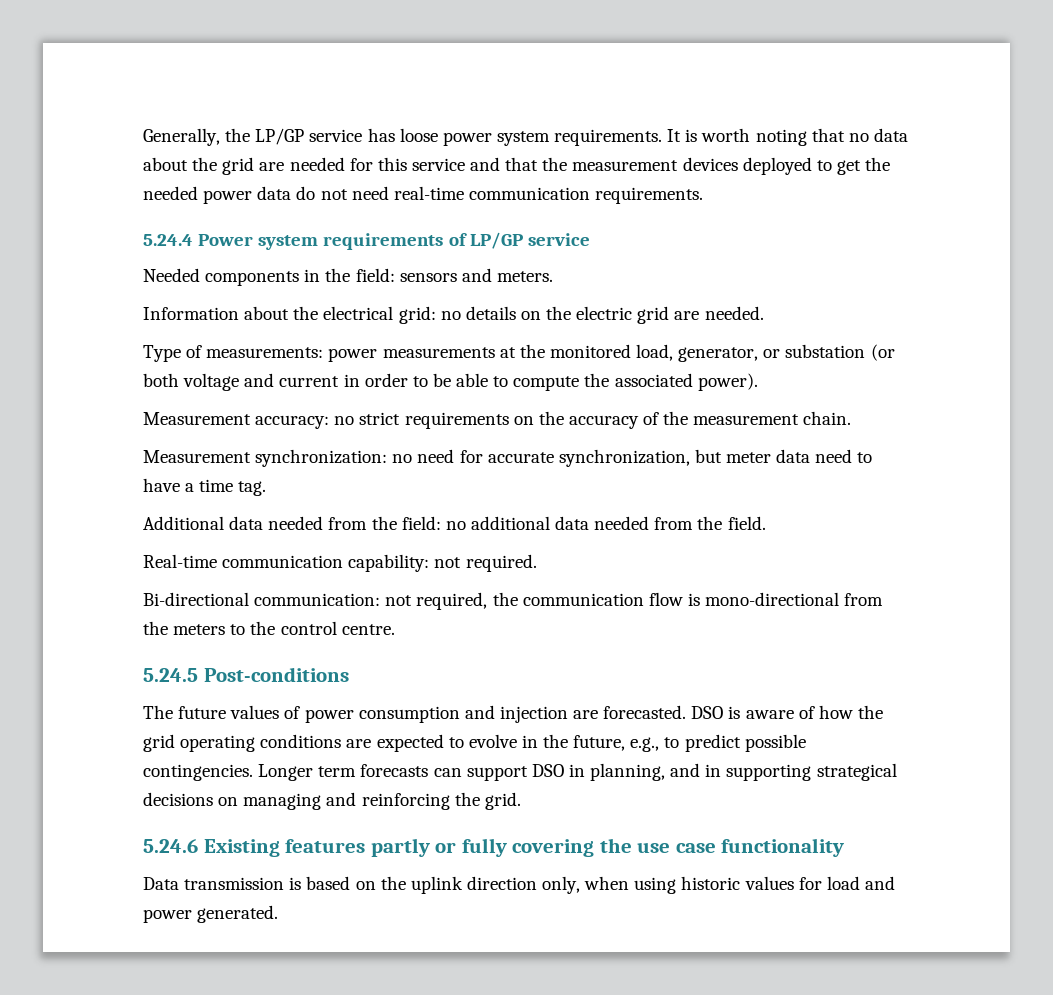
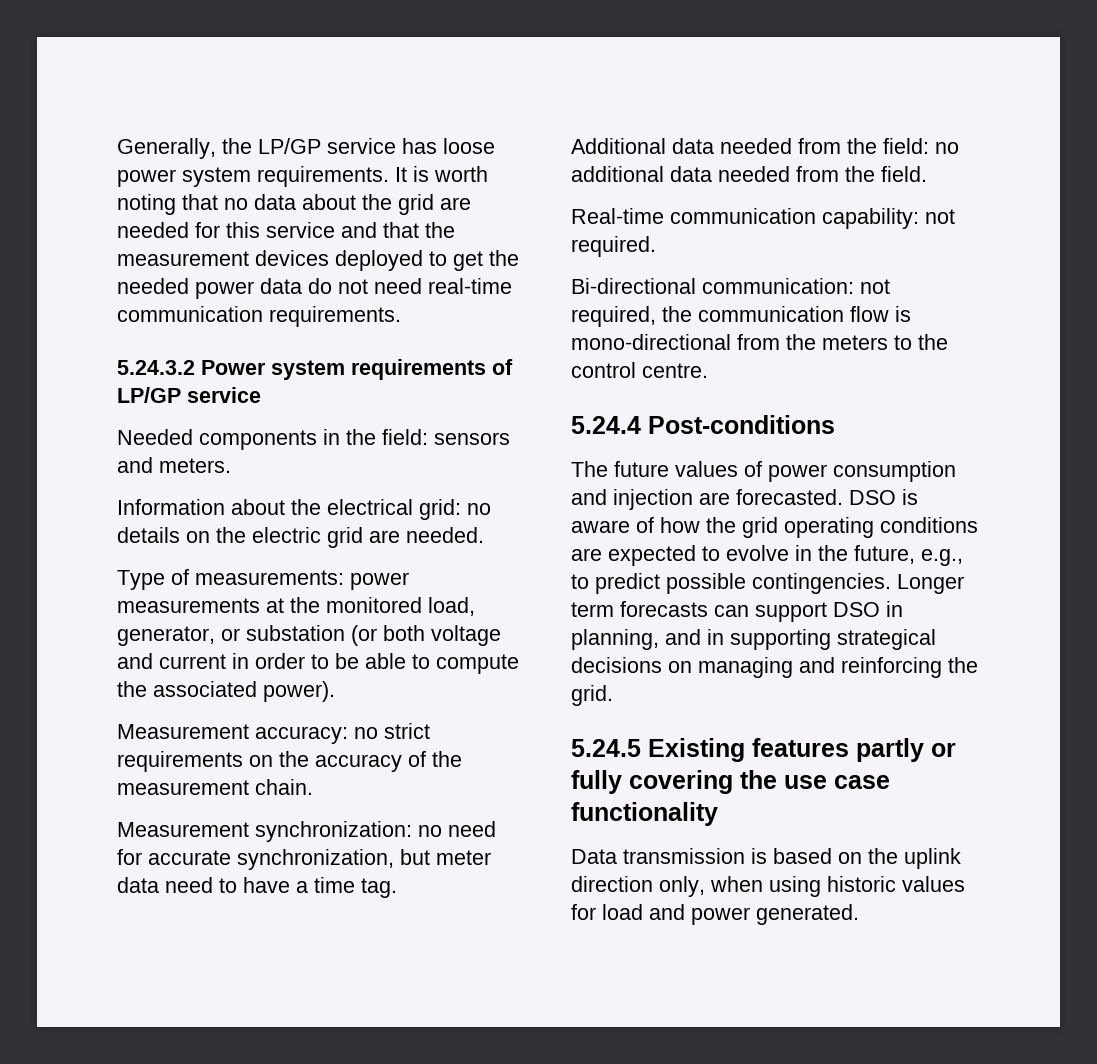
- 5.24.4 Power system requirements of LP/GP service
+ 5.24.3.2 Power system requirements of LP/GP service
- 5.24.5 Post-conditions
+ 5.24.4 Post-conditions
- 5.24.6 Existing features partly or fully covering the use case functionality
+ 5.24.5 Existing features partly or fully covering the use case functionality

